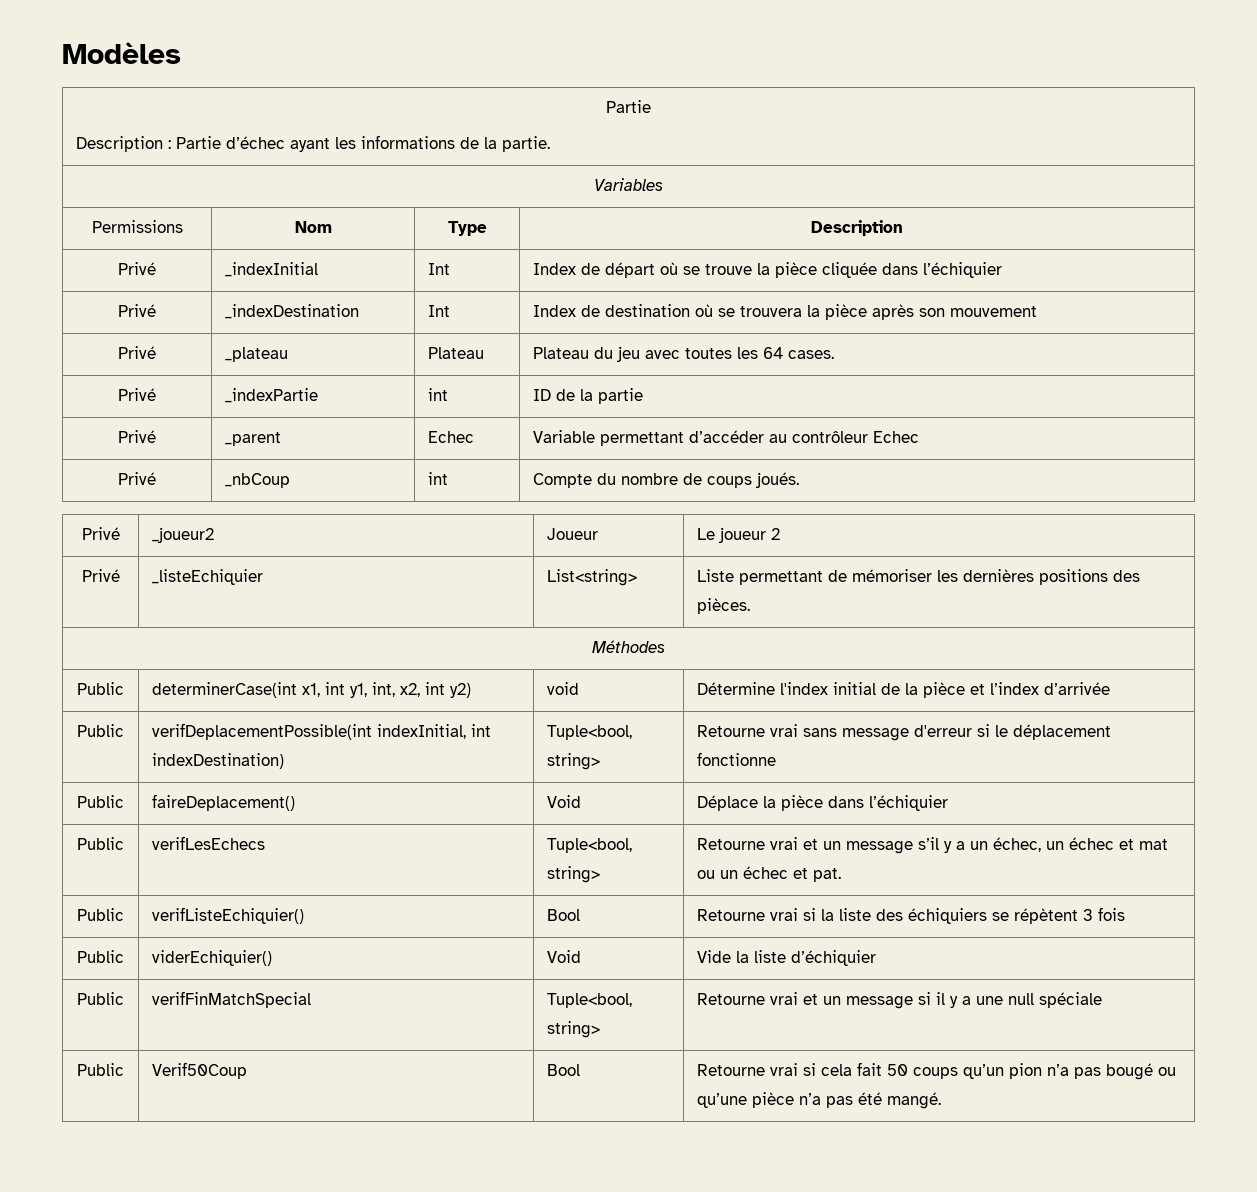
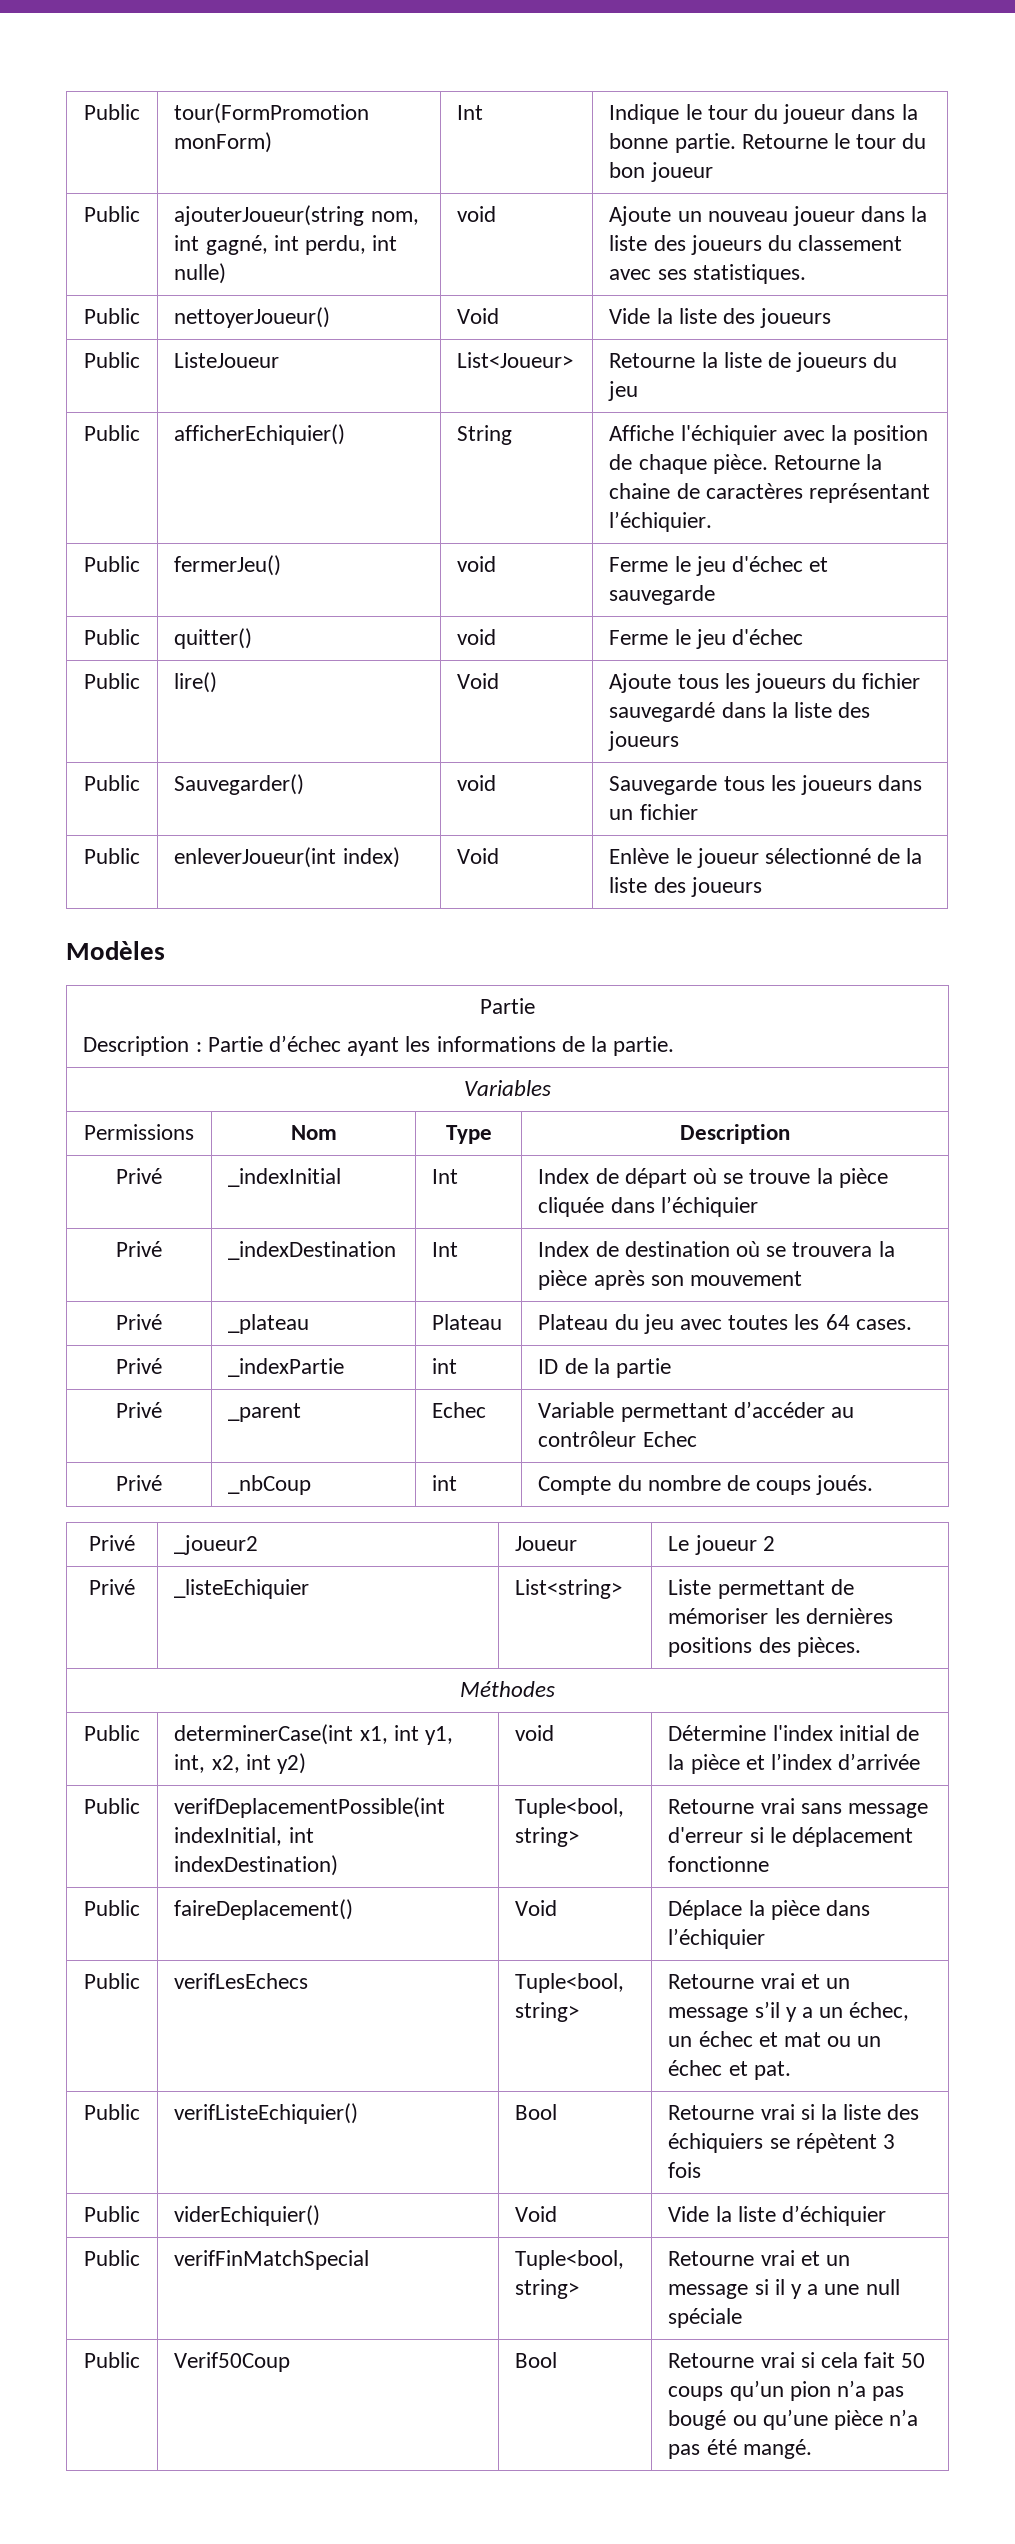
+ Public | tour(FormPromotion monForm) | Int | Indique le tour du joueur dans la bonne partie. Retourne le tour du bon joueur
+ Public | ajouterJoueur(string nom, int gagné, int perdu, int nulle) | void | Ajoute un nouveau joueur dans la liste des joueurs du classement avec ses statistiques.
+ Public | nettoyerJoueur() | Void | Vide la liste des joueurs
+ Public | ListeJoueur | List<Joueur> | Retourne la liste de joueurs du jeu
+ Public | afficherEchiquier() | String | Affiche l'échiquier avec la position de chaque pièce. Retourne la chaine de caractères représentant l’échiquier.
+ Public | fermerJeu() | void | Ferme le jeu d'échec et sauvegarde
+ Public | quitter() | void | Ferme le jeu d'échec
+ Public | lire() | Void | Ajoute tous les joueurs du fichier sauvegardé dans la liste des joueurs
+ Public | Sauvegarder() | void | Sauvegarde tous les joueurs dans un fichier
+ Public | enleverJoueur(int index) | Void | Enlève le joueur sélectionné de la liste des joueurs

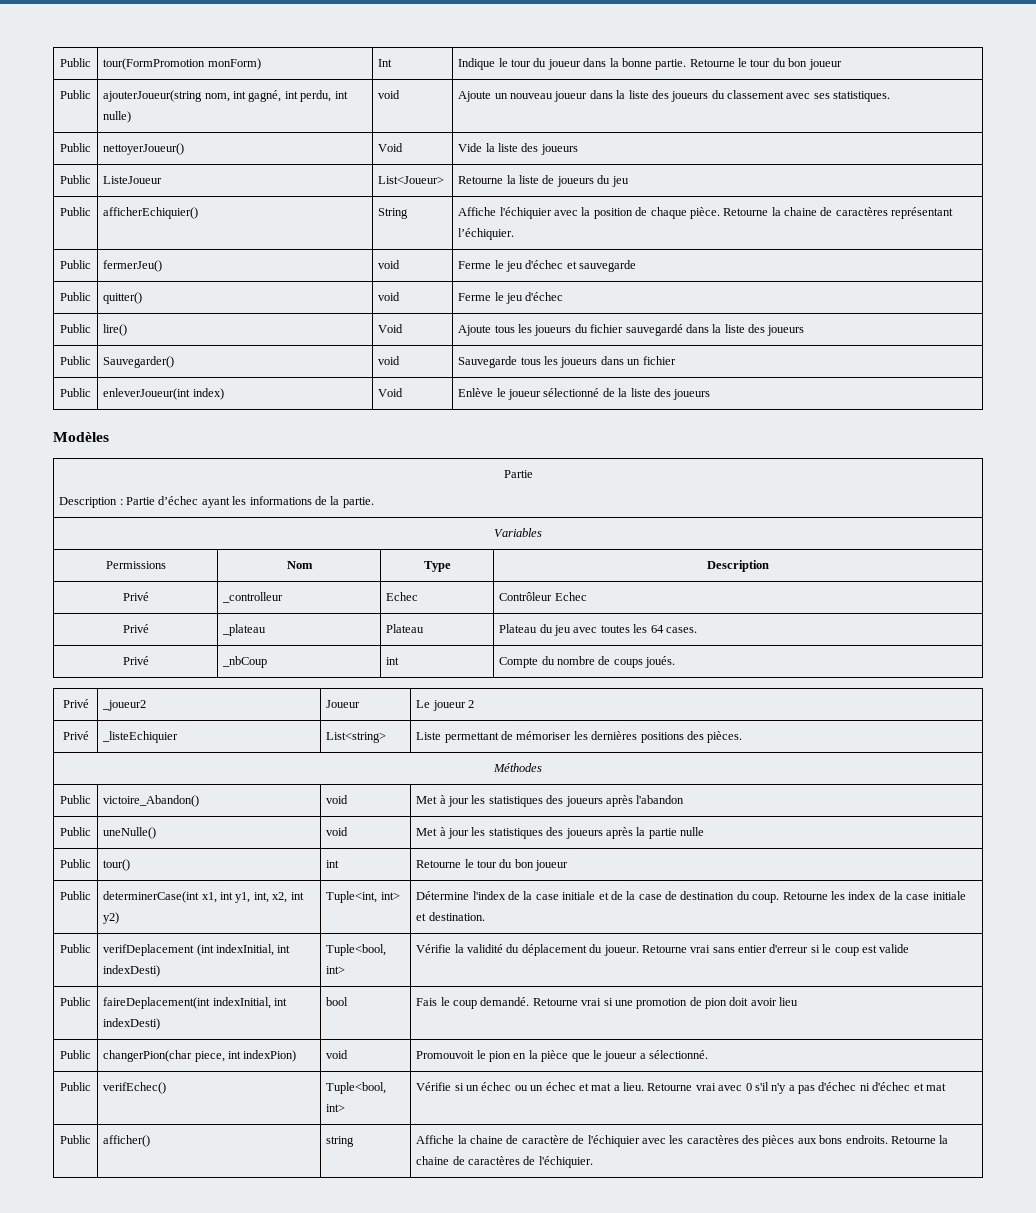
- Privé | _indexInitial | Int | Index de départ où se trouve la pièce cliquée dans l’échiquier
- Privé | _indexDestination | Int | Index de destination où se trouvera la pièce après son mouvement
+ Privé | _controlleur | Echec | Contrôleur Echec
- Privé | _indexPartie | int | ID de la partie
- Privé | _parent | Echec | Variable permettant d’accéder au contrôleur Echec
+ Public | victoire_Abandon() | void | Met à jour les statistiques des joueurs après l'abandon
+ Public | uneNulle() | void | Met à jour les statistiques des joueurs après la partie nulle
+ Public | tour() | int | Retourne le tour du bon joueur
- Public | determinerCase(int x1, int y1, int, x2, int y2) | void | Détermine l'index initial de la pièce et l’index d’arrivée
- Public | verifDeplacementPossible(int indexInitial, int indexDestination) | Tuple<bool, string> | Retourne vrai sans message d'erreur si le déplacement fonctionne
- Public | faireDeplacement() | Void | Déplace la pièce dans l’échiquier
- Public | verifLesEchecs | Tuple<bool, string> | Retourne vrai et un message s’il y a un échec, un échec et mat ou un échec et pat.
- Public | verifListeEchiquier() | Bool | Retourne vrai si la liste des échiquiers se répètent 3 fois
- Public | viderEchiquier() | Void | Vide la liste d’échiquier
- Public | verifFinMatchSpecial | Tuple<bool, string> | Retourne vrai et un message si il y a une null spéciale
- Public | Verif50Coup | Bool | Retourne vrai si cela fait 50 coups qu’un pion n’a pas bougé ou qu’une pièce n’a pas été mangé.
+ Public | determinerCase(int x1, int y1, int, x2, int y2) | Tuple<int, int> | Détermine l'index de la case initiale et de la case de destination du coup. Retourne les index de la case initiale et destination.
+ Public | verifDeplacement (int indexInitial, int indexDesti) | Tuple<bool, int> | Vérifie la validité du déplacement du joueur. Retourne vrai sans entier d'erreur si le coup est valide
+ Public | faireDeplacement(int indexInitial, int indexDesti) | bool | Fais le coup demandé. Retourne vrai si une promotion de pion doit avoir lieu
+ Public | changerPion(char piece, int indexPion) | void | Promouvoit le pion en la pièce que le joueur a sélectionné.
+ Public | verifEchec() | Tuple<bool, int> | Vérifie si un échec ou un échec et mat a lieu. Retourne vrai avec 0 s'il n'y a pas d'échec ni d'échec et mat
+ Public | afficher() | string | Affiche la chaine de caractère de l'échiquier avec les caractères des pièces aux bons endroits. Retourne la chaine de caractères de l'échiquier.

